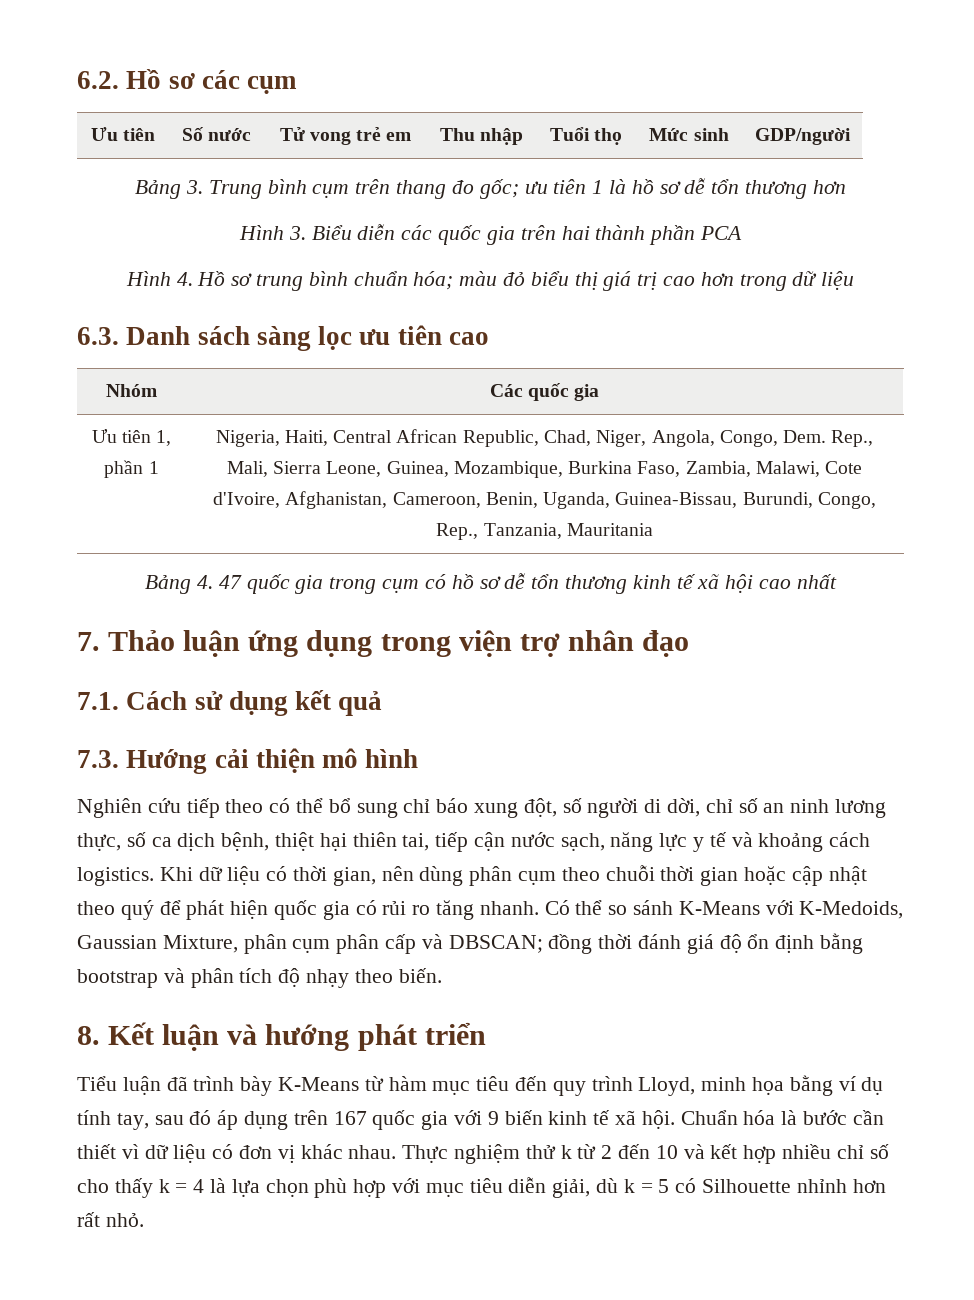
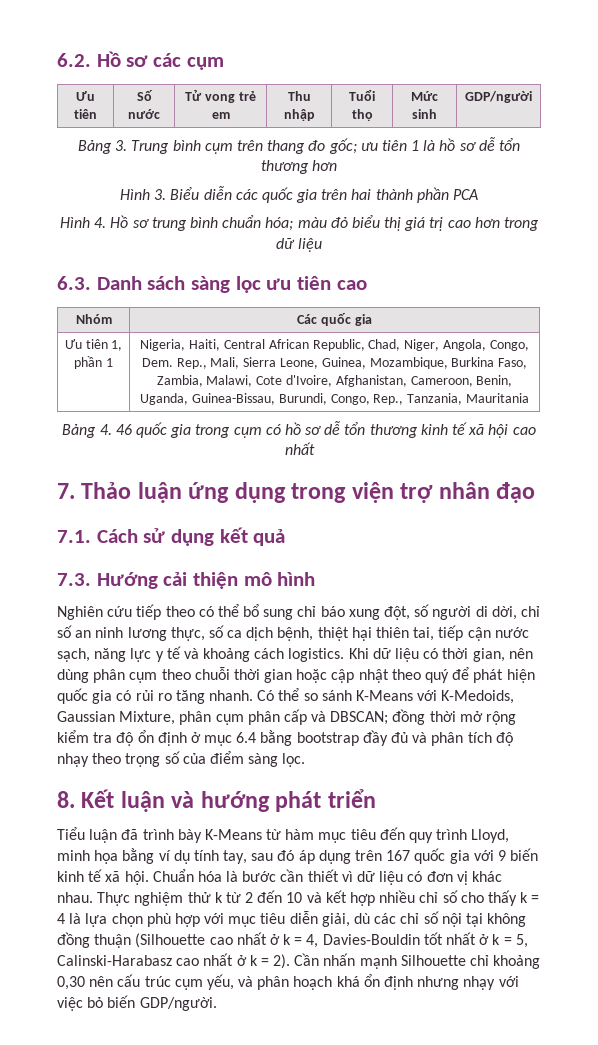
- Bảng 4. 47 quốc gia trong cụm có hồ sơ dễ tổn thương kinh tế xã hội cao nhất
+ Bảng 4. 46 quốc gia trong cụm có hồ sơ dễ tổn thương kinh tế xã hội cao nhất
- Có thể so sánh K-Means với K-Medoids, Gaussian Mixture, phân cụm phân cấp và DBSCAN; đồng thời đánh giá độ ổn định bằng bootstrap và phân tích độ nhạy theo biến.
+ Có thể so sánh K-Means với K-Medoids, Gaussian Mixture, phân cụm phân cấp và DBSCAN; đồng thời mở rộng kiểm tra độ ổn định ở mục 6.4 bằng bootstrap đầy đủ và phân tích độ nhạy theo trọng số của điểm sàng lọc.
- Thực nghiệm thử k từ 2 đến 10 và kết hợp nhiều chỉ số cho thấy k = 4 là lựa chọn phù hợp với mục tiêu diễn giải, dù k = 5 có Silhouette nhỉnh hơn rất nhỏ.
+ Thực nghiệm thử k từ 2 đến 10 và kết hợp nhiều chỉ số cho thấy k = 4 là lựa chọn phù hợp với mục tiêu diễn giải, dù các chỉ số nội tại không đồng thuận (Silhouette cao nhất ở k = 4, Davies-Bouldin tốt nhất ở k = 5, Calinski-Harabasz cao nhất ở k = 2). Cần nhấn mạnh Silhouette chỉ khoảng 0,30 nên cấu trúc cụm yếu, và phân hoạch khá ổn định nhưng nhạy với việc bỏ biến GDP/người.

